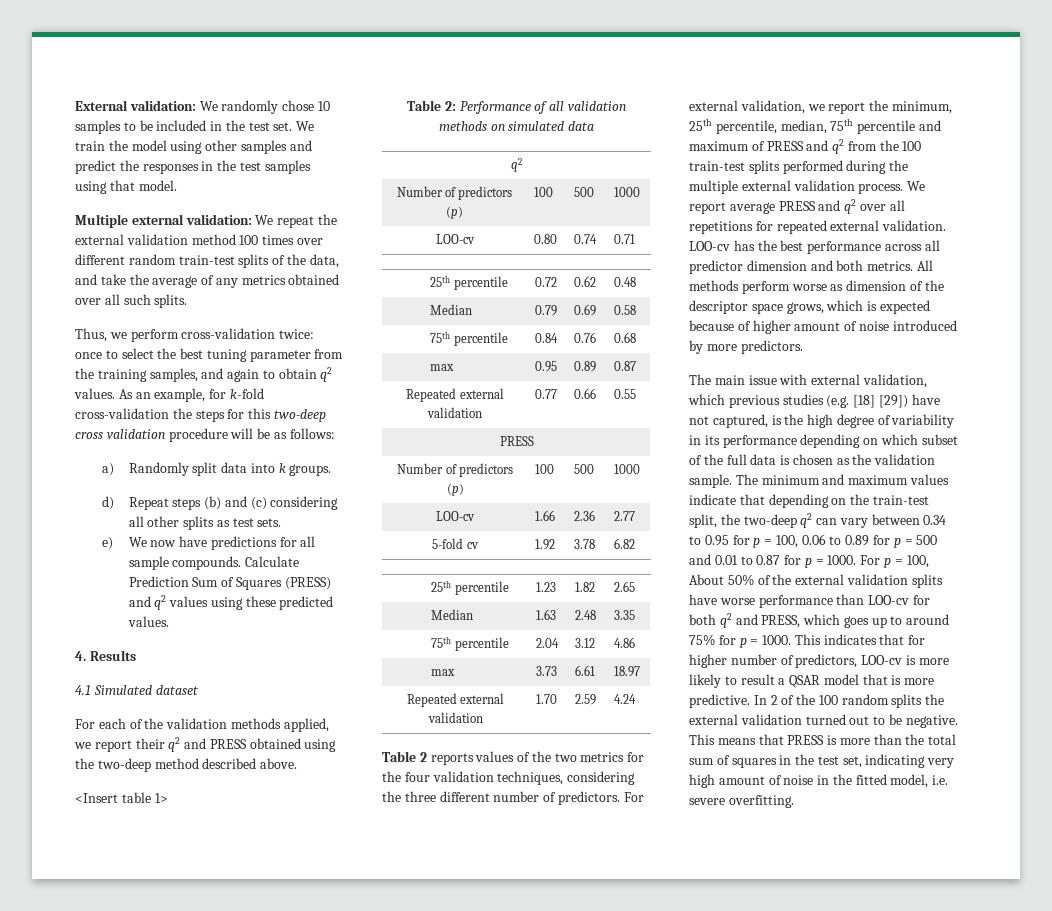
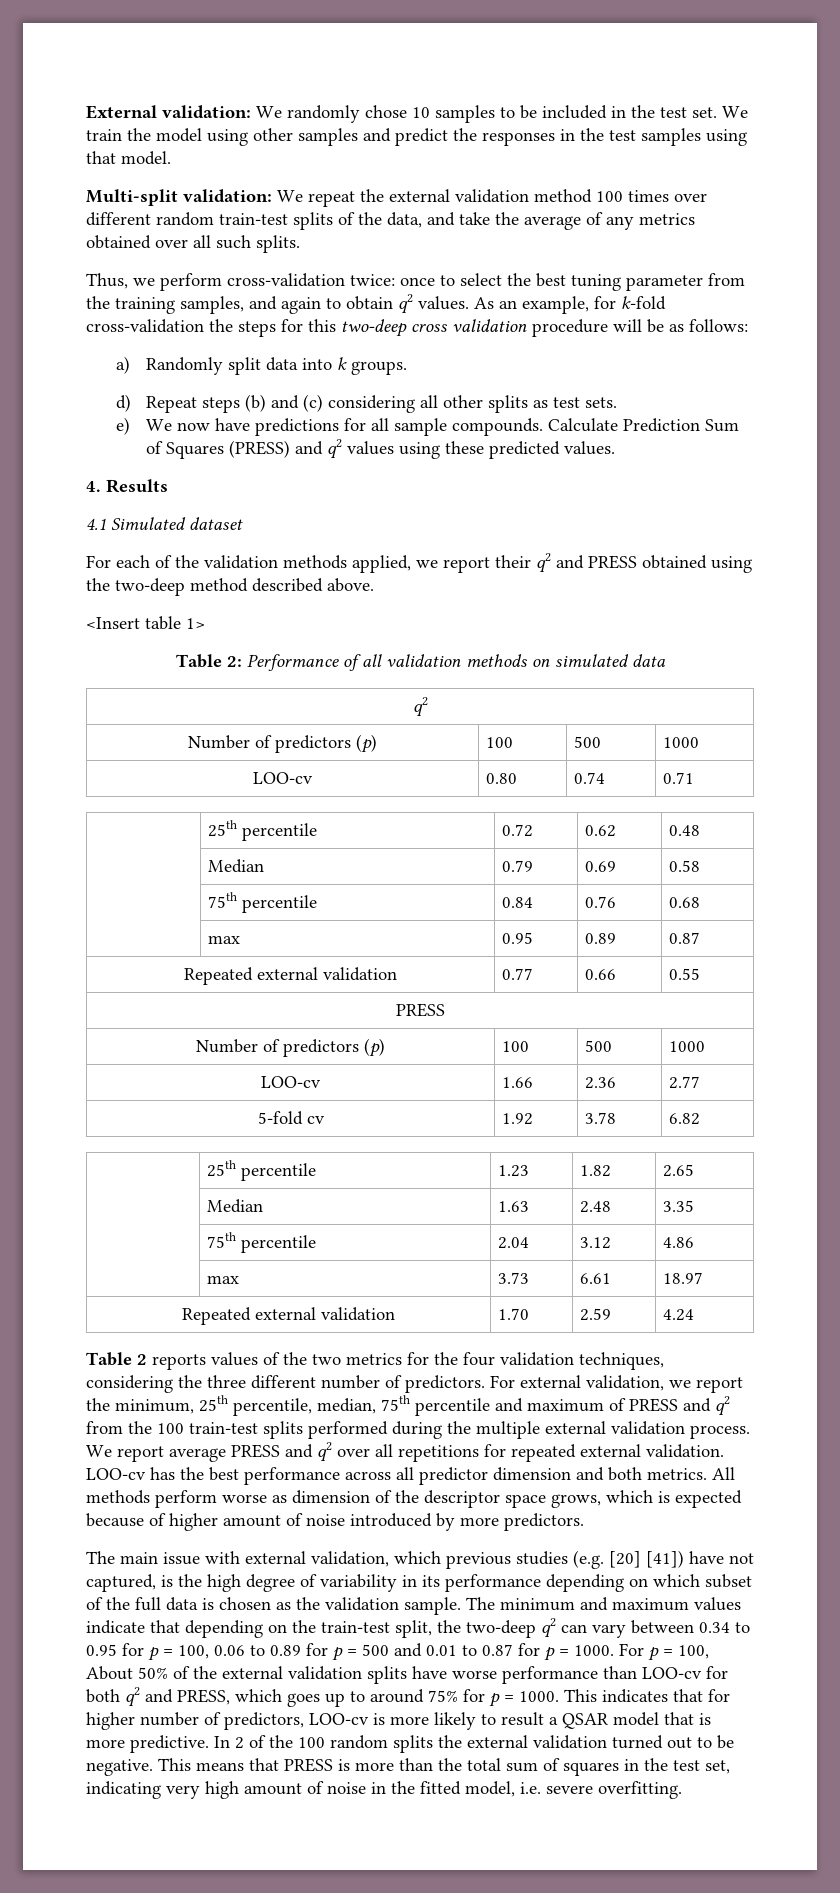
- Multiple external validation: We repeat the external validation method 100 times over different random train-test splits of the data, and take the average of any metrics obtained over all such splits.
+ Multi-split validation: We repeat the external validation method 100 times over different random train-test splits of the data, and take the average of any metrics obtained over all such splits.
- The main issue with external validation, which previous studies (e.g. [18] [29]) have not captured, is the high degree of variability in its performance depending on which subset of the full data is chosen as the validation sample.
+ The main issue with external validation, which previous studies (e.g. [20] [41]) have not captured, is the high degree of variability in its performance depending on which subset of the full data is chosen as the validation sample.

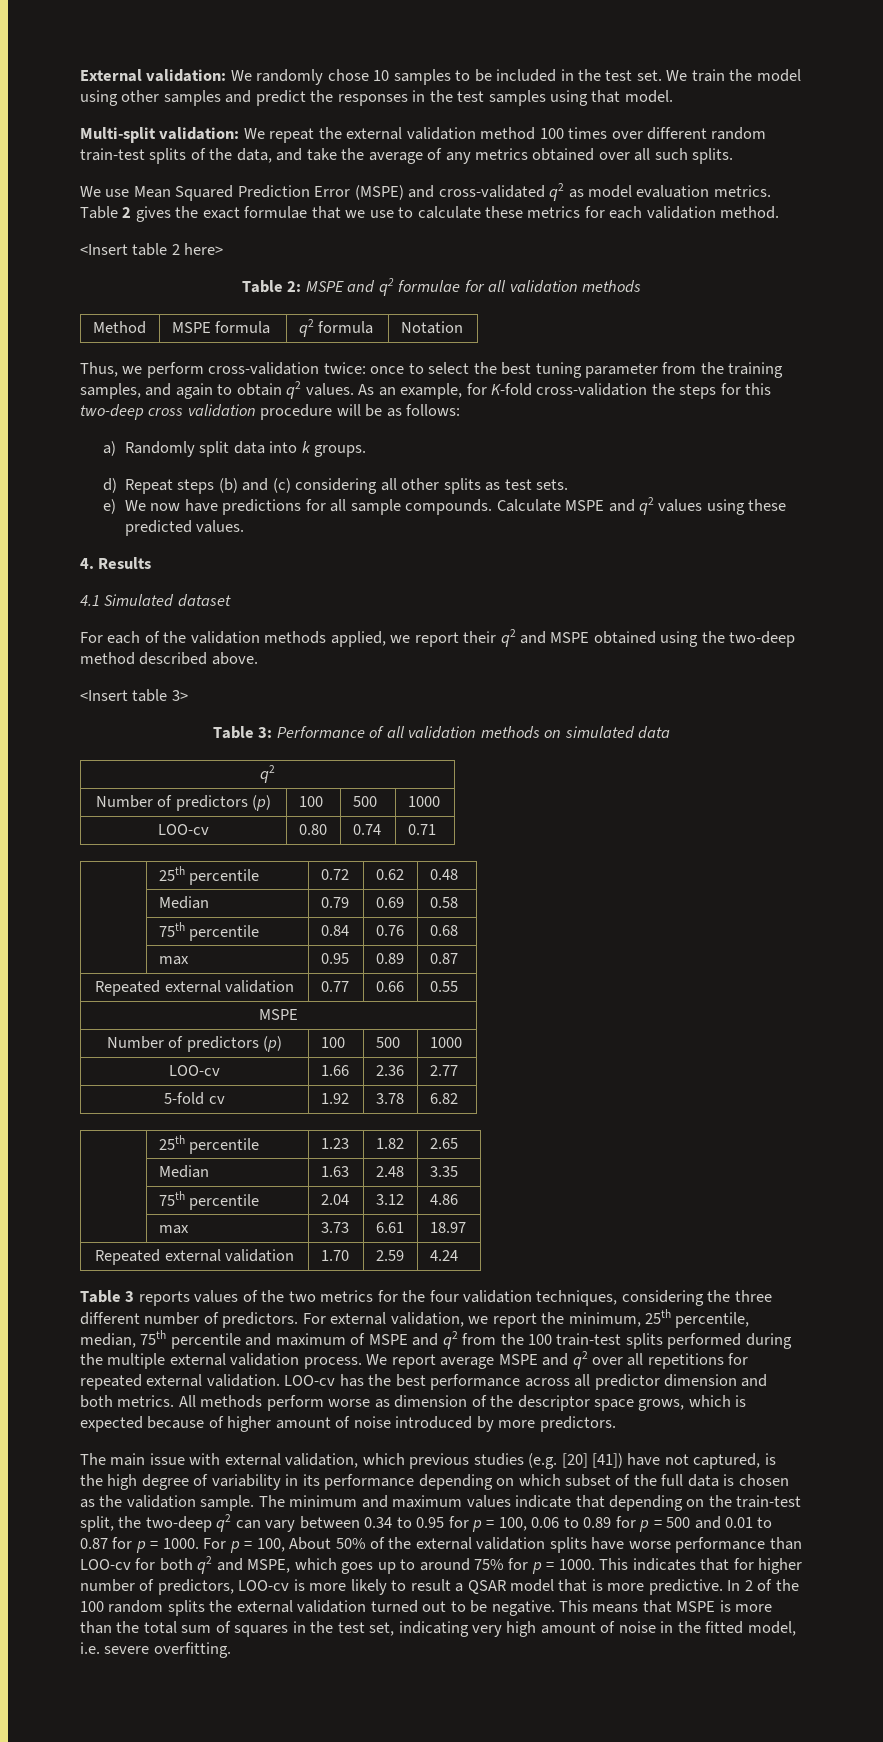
+ We use Mean Squared Prediction Error (MSPE) and cross-validated q2 as model evaluation metrics. Table 2 gives the exact formulae that we use to calculate these metrics for each validation method.
+ <Insert table 2 here>
+ Table 2: MSPE and q2 formulae for all validation methods
+ Method | MSPE formula | q2 formula | Notation
- As an example, for k-fold cross-validation the steps for this two-deep cross validation procedure will be as follows:
+ As an example, for K-fold cross-validation the steps for this two-deep cross validation procedure will be as follows:
- Calculate Prediction Sum of Squares (PRESS) and q2 values using these predicted values.
+ Calculate MSPE and q2 values using these predicted values.
- For each of the validation methods applied, we report their q2 and PRESS obtained using the two-deep method described above.
+ For each of the validation methods applied, we report their q2 and MSPE obtained using the two-deep method described above.
- <Insert table 1>
- Table 2: Performance of all validation methods on simulated data
+ <Insert table 3>
+ Table 3: Performance of all validation methods on simulated data
  Repeated external validation | 0.77 | 0.66 | 0.55
- PRESS
+ MSPE
- Table 2 reports values of the two metrics for the four validation techniques, considering the three different number of predictors.
+ Table 3 reports values of the two metrics for the four validation techniques, considering the three different number of predictors.
- For external validation, we report the minimum, 25th percentile, median, 75th percentile and maximum of PRESS and q2 from the 100 train-test splits performed during the multiple external validation process.
+ For external validation, we report the minimum, 25th percentile, median, 75th percentile and maximum of MSPE and q2 from the 100 train-test splits performed during the multiple external validation process.
- We report average PRESS and q2 over all repetitions for repeated external validation.
+ We report average MSPE and q2 over all repetitions for repeated external validation.
- For p = 100, About 50% of the external validation splits have worse performance than LOO-cv for both q2 and PRESS, which goes up to around 75% for p = 1000.
+ For p = 100, About 50% of the external validation splits have worse performance than LOO-cv for both q2 and MSPE, which goes up to around 75% for p = 1000.
- This means that PRESS is more than the total sum of squares in the test set, indicating very high amount of noise in the fitted model, i.e. severe overfitting.
+ This means that MSPE is more than the total sum of squares in the test set, indicating very high amount of noise in the fitted model, i.e. severe overfitting.

